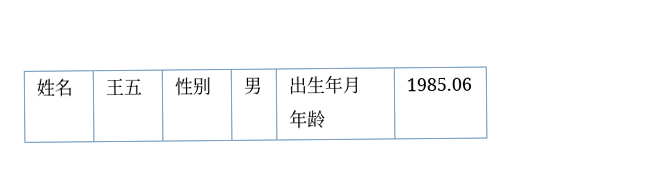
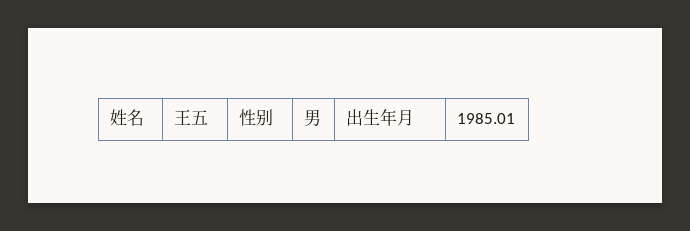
- 姓名 | 王五 | 性别 | 男 | 出生年月
- 年龄 | 1985.06
+ 姓名 | 王五 | 性别 | 男 | 出生年月 | 1985.01

